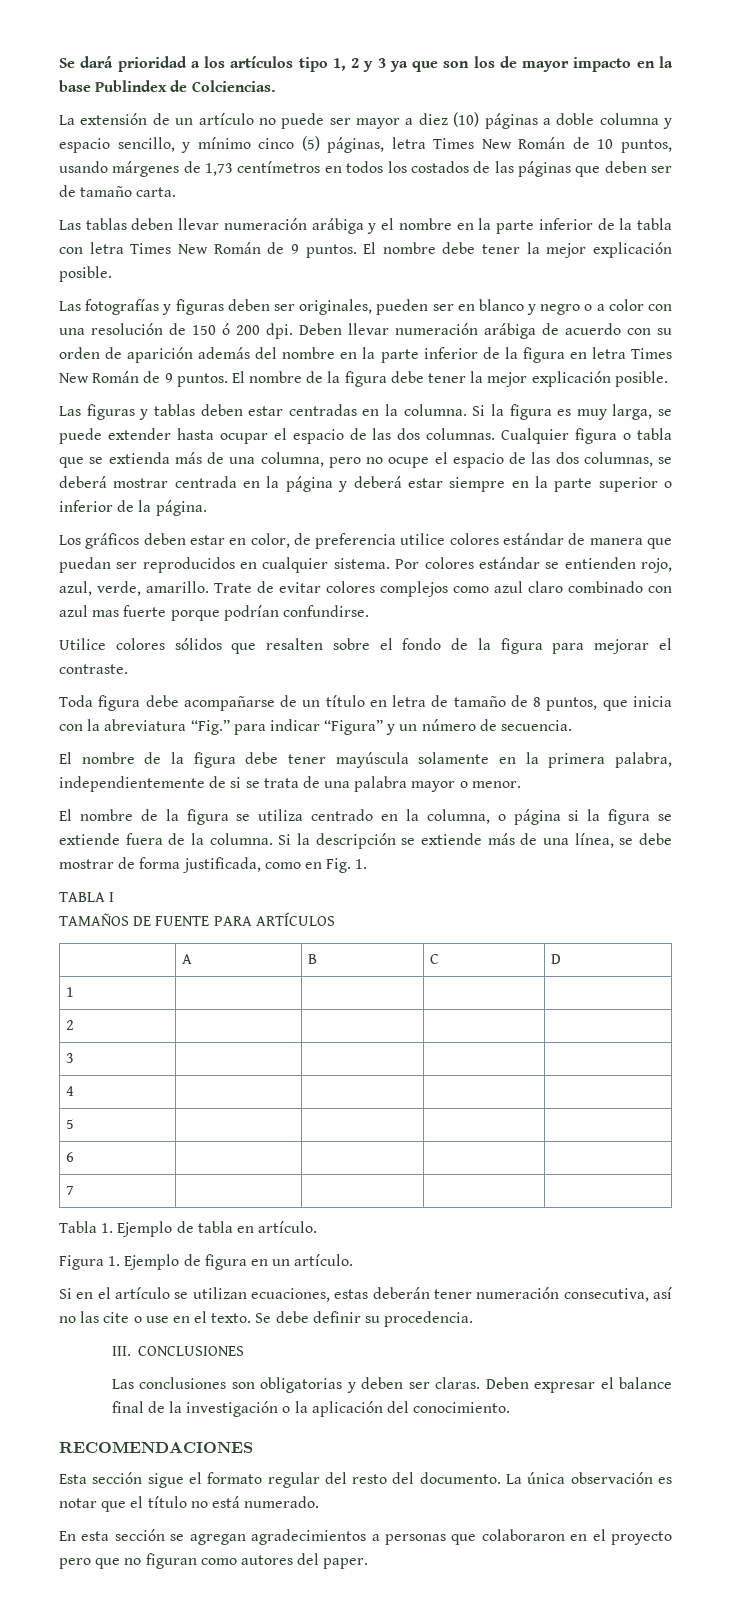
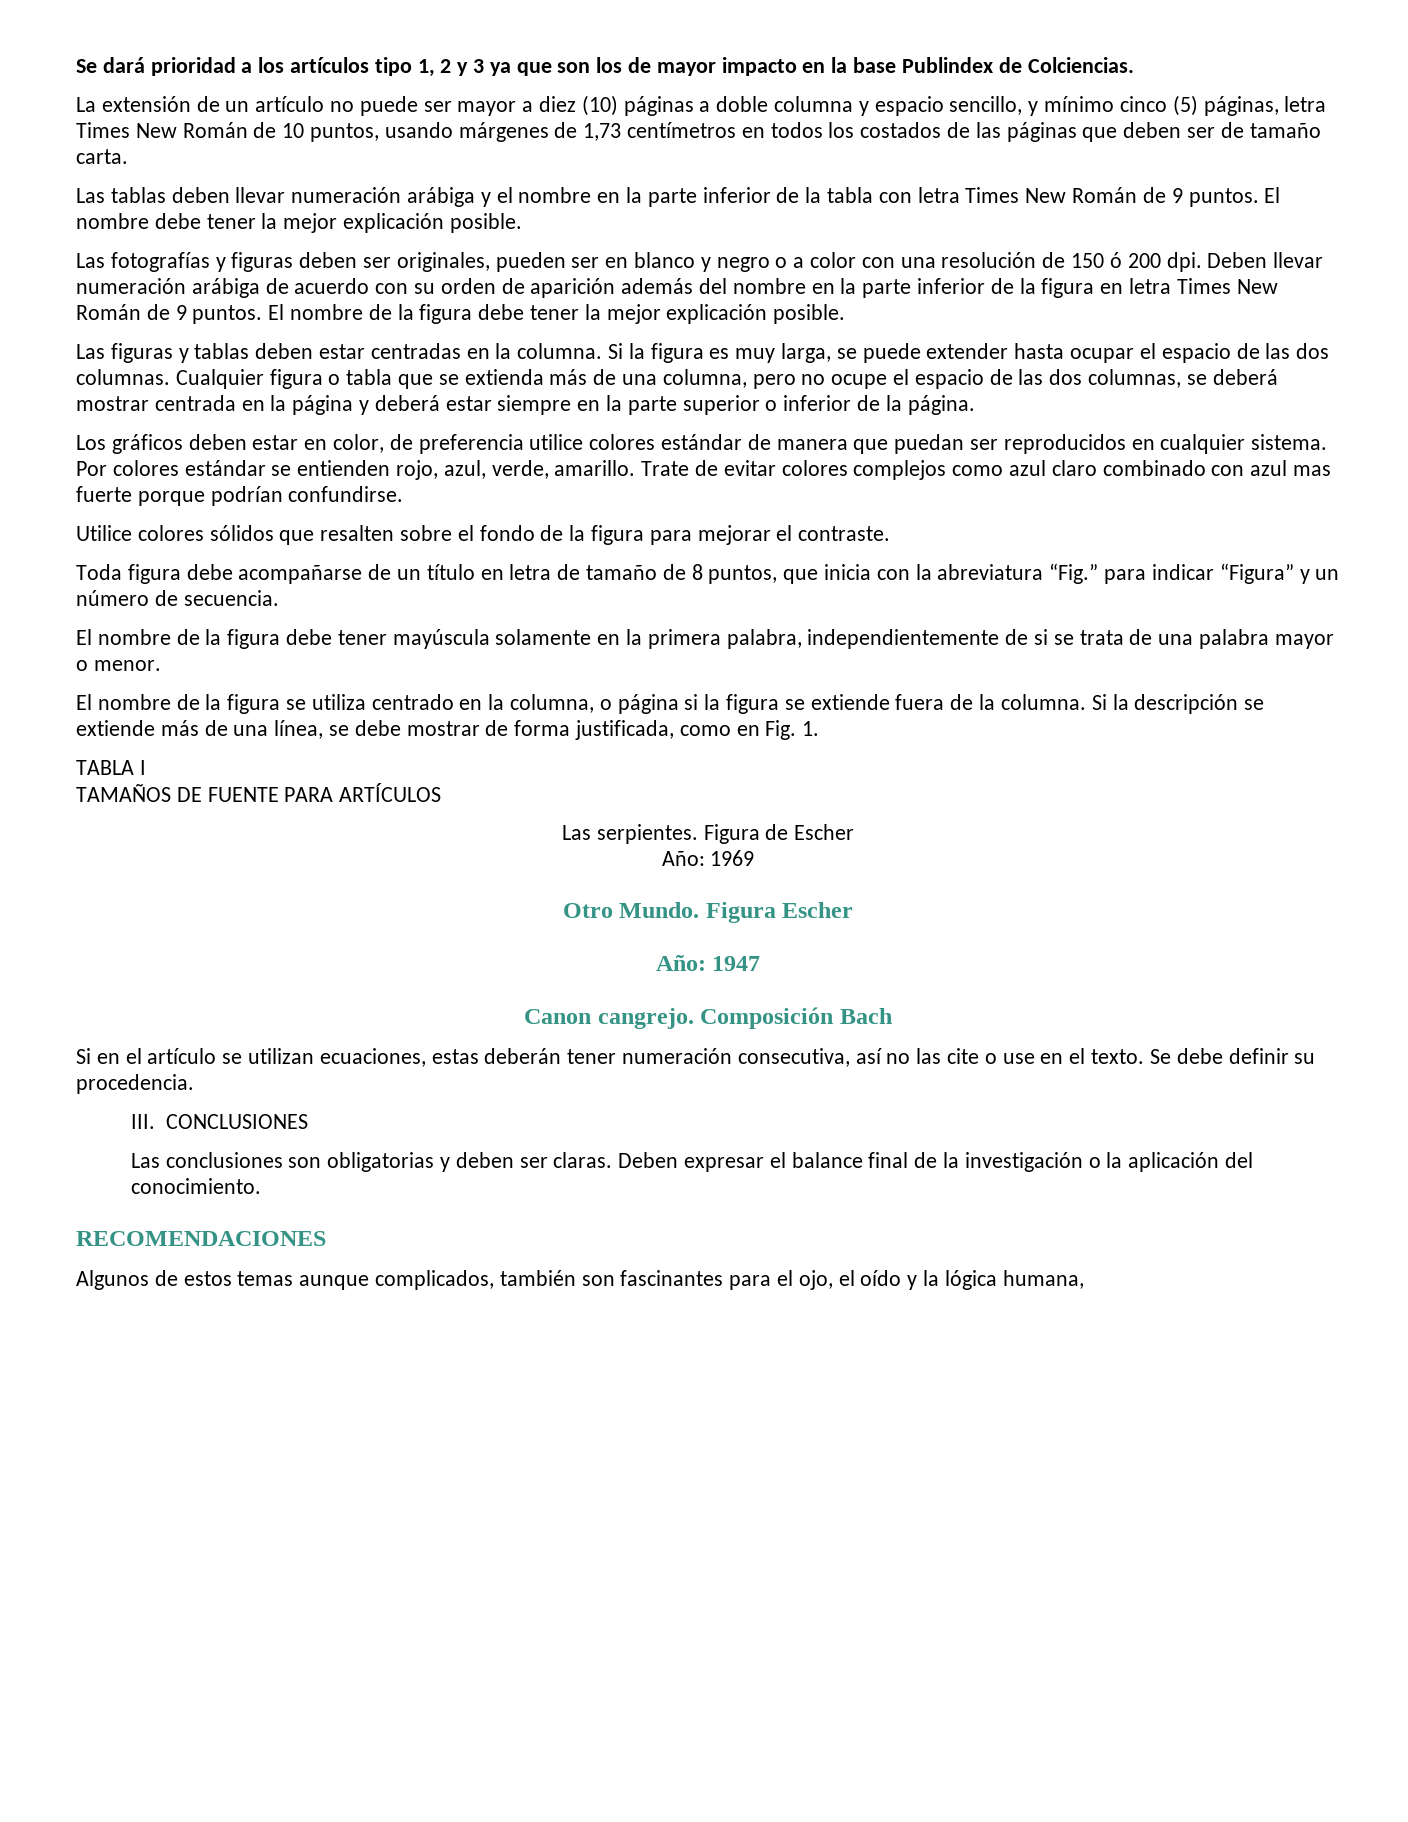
- | A | B | C | D
- 1 | | | |
- 2 | | | |
- 3 | | | |
- 4 | | | |
- 5 | | | |
- 6 | | | |
- 7 | | | |
- Tabla 1. Ejemplo de tabla en artículo.
- Figura 1. Ejemplo de figura en un artículo.
+ Las serpientes. Figura de Escher
+ Año: 1969
+ Otro Mundo. Figura Escher
+ Año: 1947
+ Canon cangrejo. Composición Bach
- Esta sección sigue el formato regular del resto del documento. La única observación es notar que el título no está numerado.
- En esta sección se agregan agradecimientos a personas que colaboraron en el proyecto pero que no figuran como autores del paper.
+ Algunos de estos temas aunque complicados, también son fascinantes para el ojo, el oído y la lógica humana,

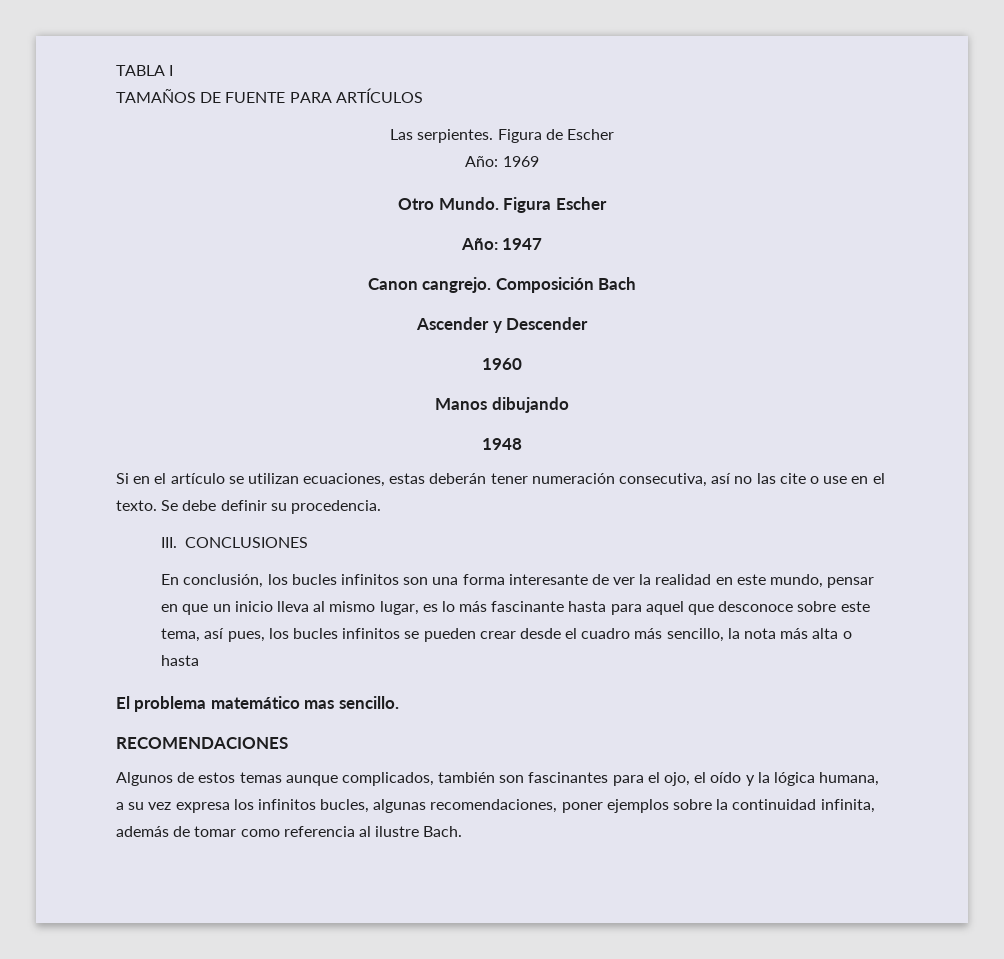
- Se dará prioridad a los artículos tipo 1, 2 y 3 ya que son los de mayor impacto en la base Publindex de Colciencias.
- La extensión de un artículo no puede ser mayor a diez (10) páginas a doble columna y espacio sencillo, y mínimo cinco (5) páginas, letra Times New Román de 10 puntos, usando márgenes de 1,73 centímetros en todos los costados de las páginas que deben ser de tamaño carta.
- Las tablas deben llevar numeración arábiga y el nombre en la parte inferior de la tabla con letra Times New Román de 9 puntos. El nombre debe tener la mejor explicación posible.
- Las fotografías y figuras deben ser originales, pueden ser en blanco y negro o a color con una resolución de 150 ó 200 dpi. Deben llevar numeración arábiga de acuerdo con su orden de aparición además del nombre en la parte inferior de la figura en letra Times New Román de 9 puntos. El nombre de la figura debe tener la mejor explicación posible.
- Las figuras y tablas deben estar centradas en la columna. Si la figura es muy larga, se puede extender hasta ocupar el espacio de las dos columnas. Cualquier figura o tabla que se extienda más de una columna, pero no ocupe el espacio de las dos columnas, se deberá mostrar centrada en la página y deberá estar siempre en la parte superior o inferior de la página.
- Los gráficos deben estar en color, de preferencia utilice colores estándar de manera que puedan ser reproducidos en cualquier sistema. Por colores estándar se entienden rojo, azul, verde, amarillo. Trate de evitar colores complejos como azul claro combinado con azul mas fuerte porque podrían confundirse.
- Utilice colores sólidos que resalten sobre el fondo de la figura para mejorar el contraste.
- Toda figura debe acompañarse de un título en letra de tamaño de 8 puntos, que inicia con la abreviatura “Fig.” para indicar “Figura” y un número de secuencia.
- El nombre de la figura debe tener mayúscula solamente en la primera palabra, independientemente de si se trata de una palabra mayor o menor.
- El nombre de la figura se utiliza centrado en la columna, o página si la figura se extiende fuera de la columna. Si la descripción se extiende más de una línea, se debe mostrar de forma justificada, como en Fig. 1.
+ Ascender y Descender
+ 1960
+ Manos dibujando
+ 1948
- Las conclusiones son obligatorias y deben ser claras. Deben expresar el balance final de la investigación o la aplicación del conocimiento.
+ En conclusión, los bucles infinitos son una forma interesante de ver la realidad en este mundo, pensar en que un inicio lleva al mismo lugar, es lo más fascinante hasta para aquel que desconoce sobre este tema, así pues, los bucles infinitos se pueden crear desde el cuadro más sencillo, la nota más alta o hasta
+ El problema matemático mas sencillo.
- Algunos de estos temas aunque complicados, también son fascinantes para el ojo, el oído y la lógica humana,
+ Algunos de estos temas aunque complicados, también son fascinantes para el ojo, el oído y la lógica humana, a su vez expresa los infinitos bucles, algunas recomendaciones, poner ejemplos sobre la continuidad infinita, además de tomar como referencia al ilustre Bach.

